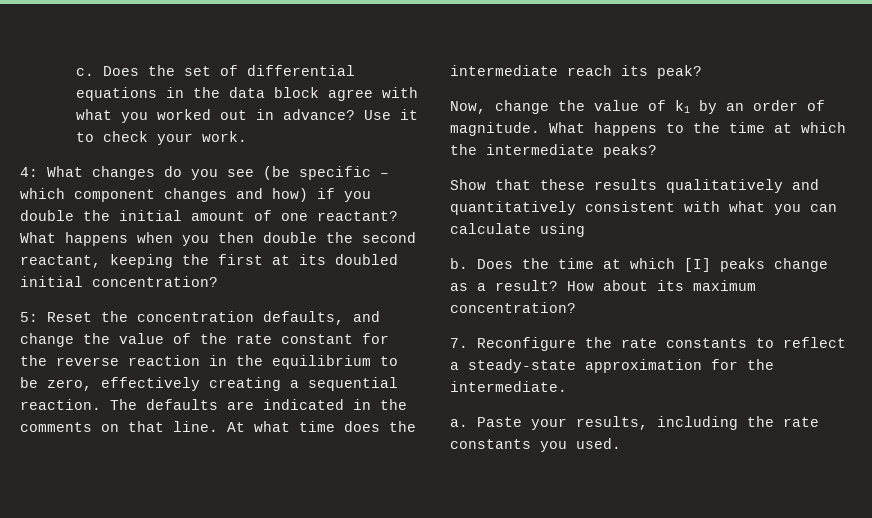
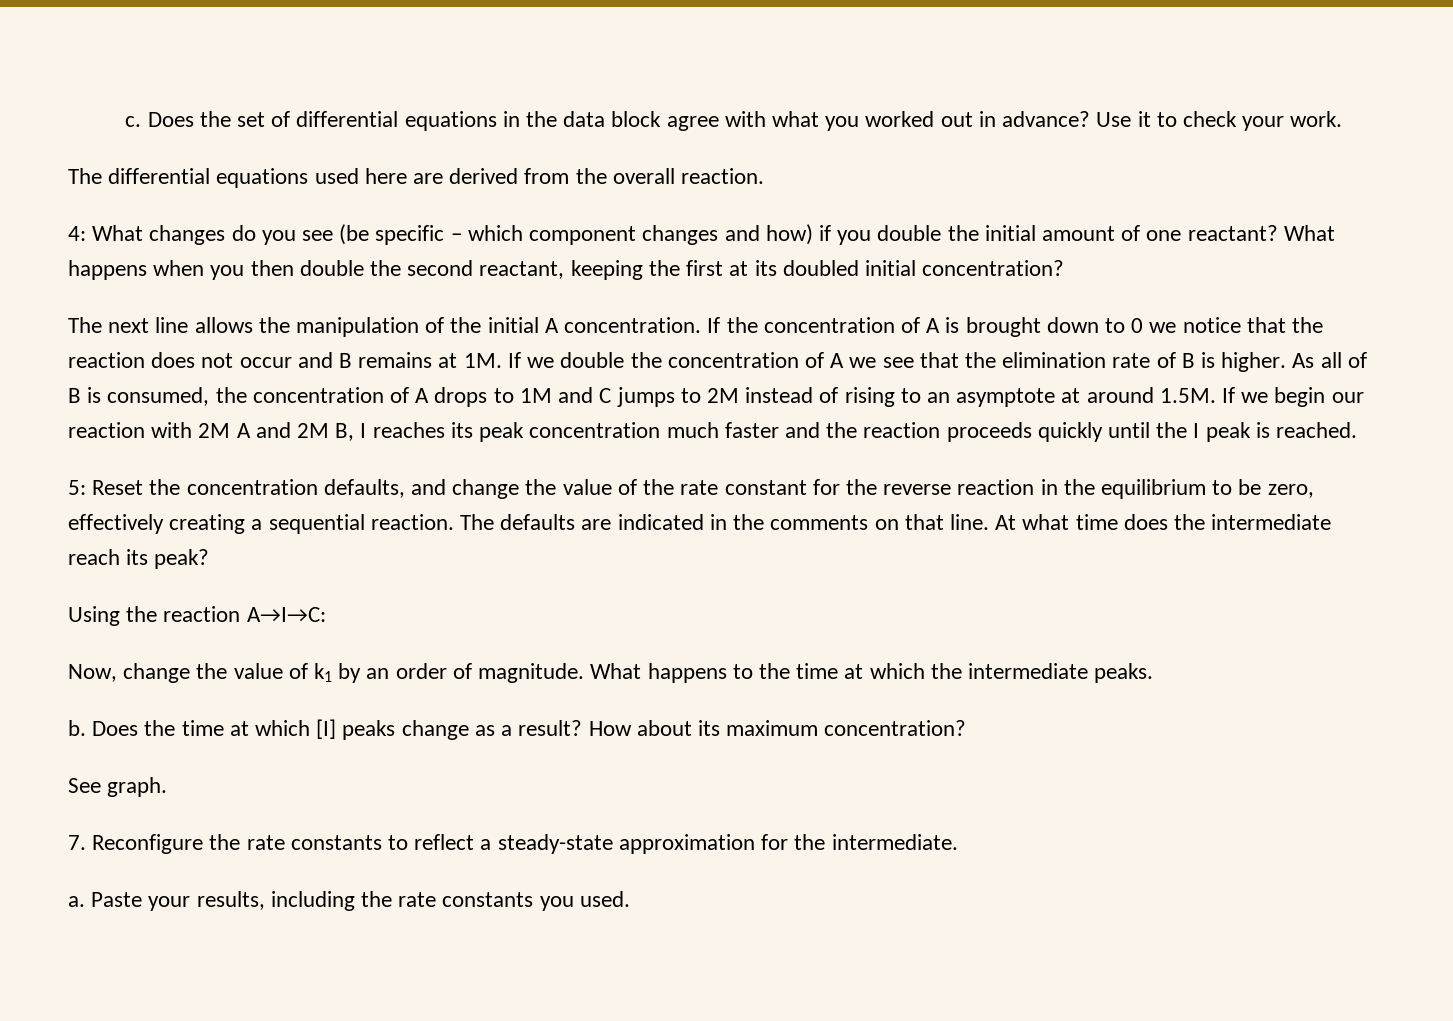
+ The differential equations used here are derived from the overall reaction.
+ The next line allows the manipulation of the initial A concentration. If the concentration of A is brought down to 0 we notice that the reaction does not occur and B remains at 1M. If we double the concentration of A we see that the elimination rate of B is higher. As all of B is consumed, the concentration of A drops to 1M and C jumps to 2M instead of rising to an asymptote at around 1.5M. If we begin our reaction with 2M A and 2M B, I reaches its peak concentration much faster and the reaction proceeds quickly until the I peak is reached.
+ Using the reaction A→I→C:
- What happens to the time at which the intermediate peaks?
- Show that these results qualitatively and quantitatively consistent with what you can calculate using
+ What happens to the time at which the intermediate peaks.
+ See graph.

